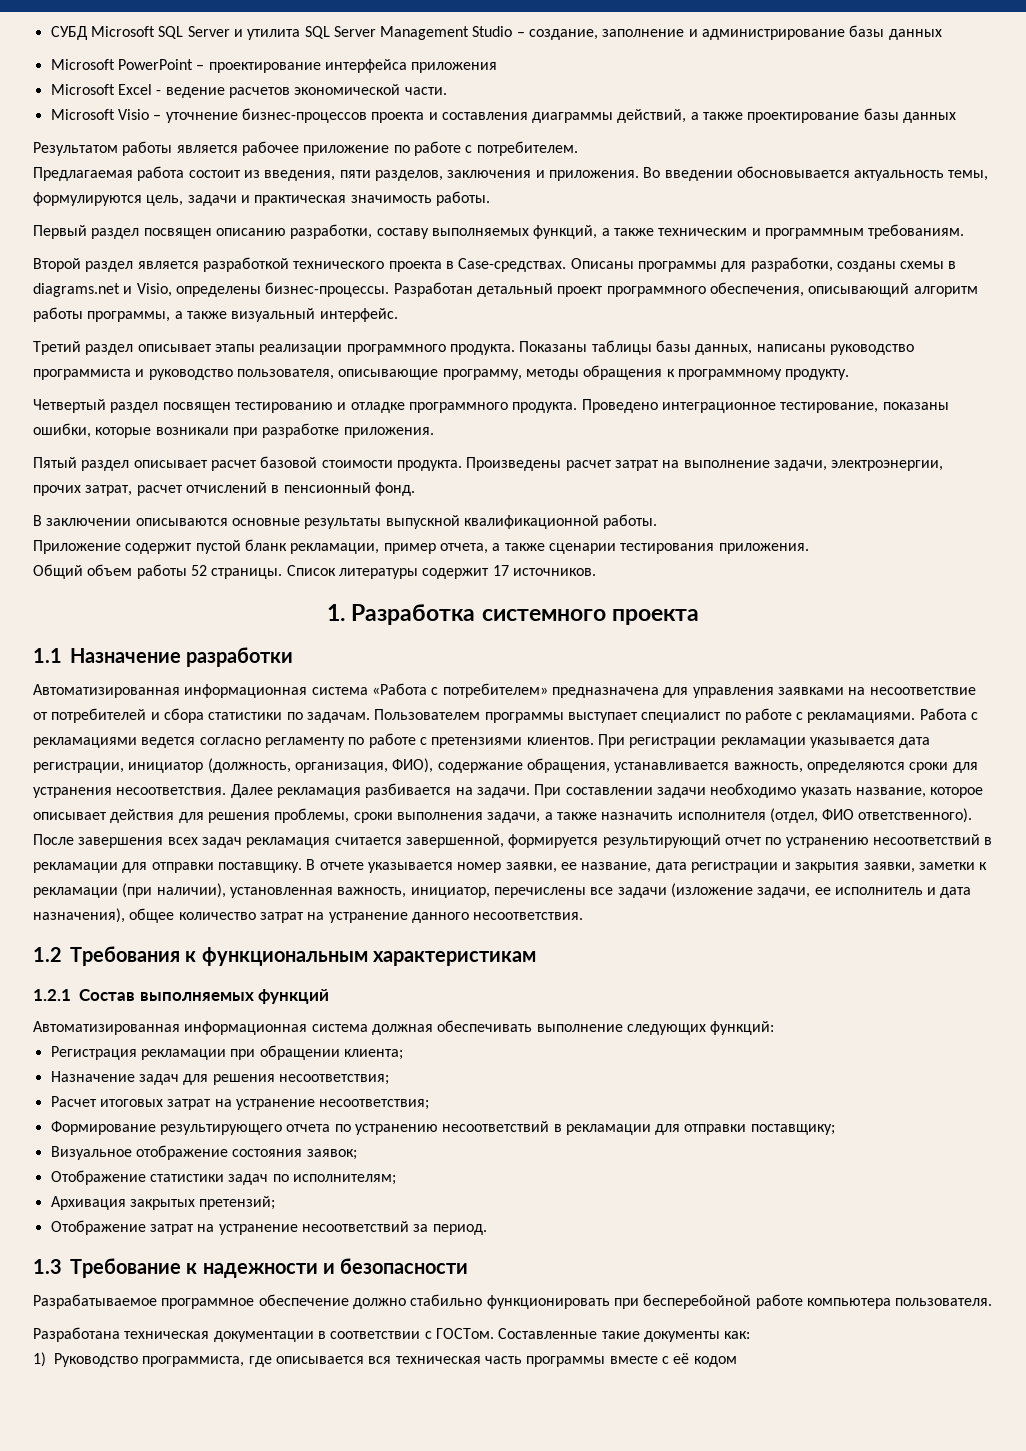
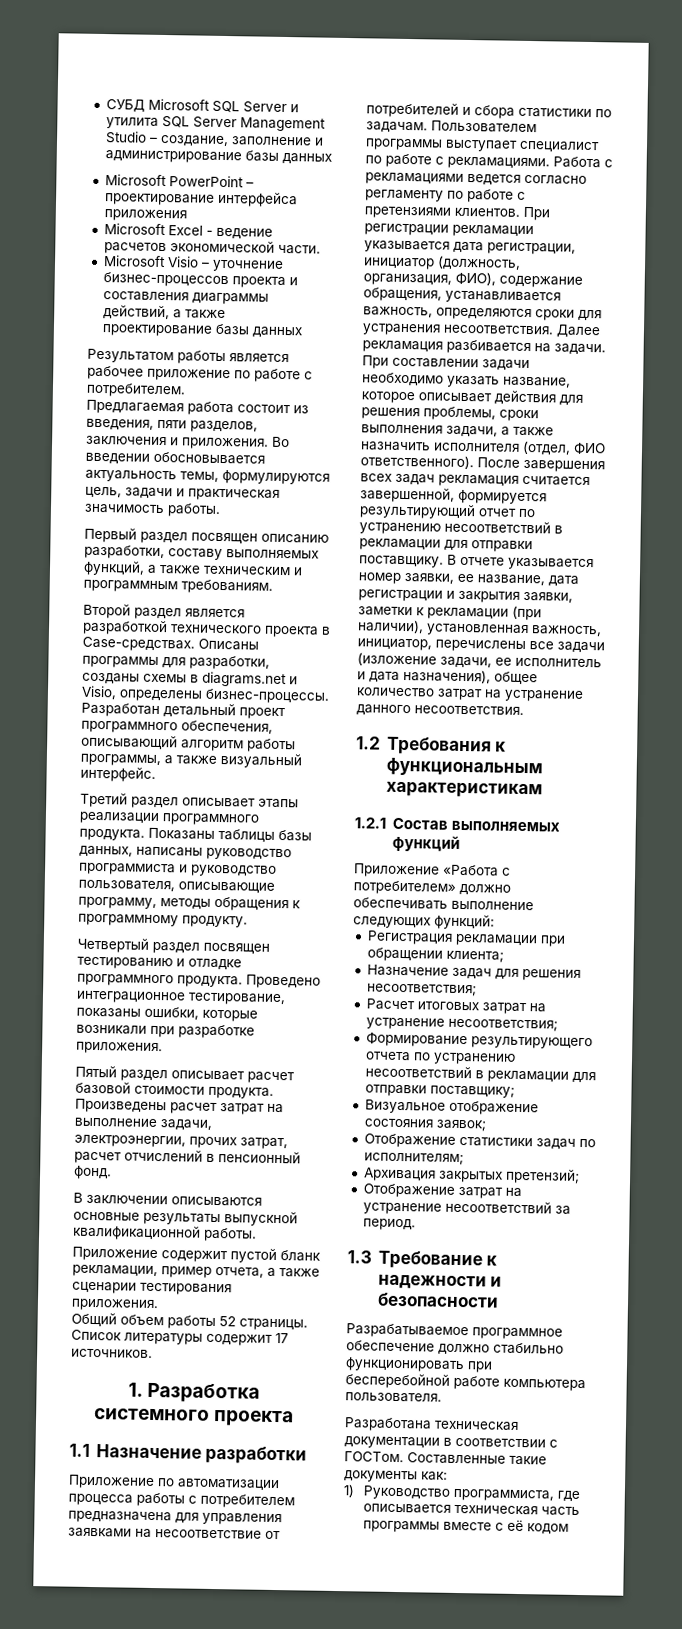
- Автоматизированная информационная система «Работа с потребителем» предназначена для управления заявками на несоответствие от потребителей и сбора статистики по задачам.
+ Приложение по автоматизации процесса работы с потребителем предназначена для управления заявками на несоответствие от потребителей и сбора статистики по задачам.
- Автоматизированная информационная система должная обеспечивать выполнение следующих функций:
+ Приложение «Работа с потребителем» должно обеспечивать выполнение следующих функций:
- 1) Руководство программиста, где описывается вся техническая часть программы вместе с её кодом
+ 1) Руководство программиста, где описывается техническая часть программы вместе с её кодом

